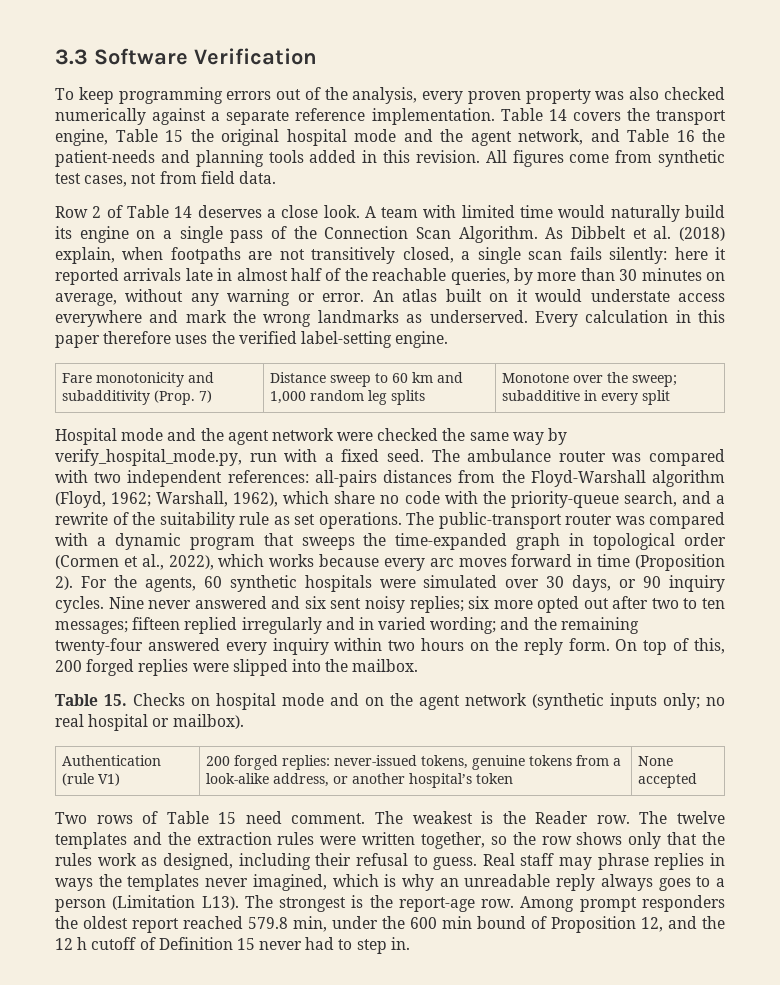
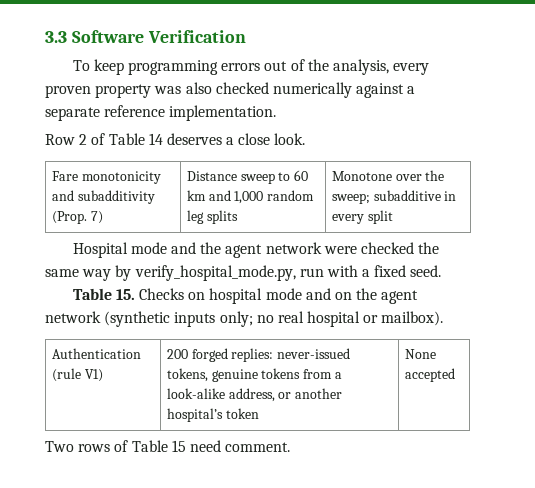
- Table 14 covers the transport engine, Table 15 the original hospital mode and the agent network, and Table 16 the patient-needs and planning tools added in this revision. All figures come from synthetic test cases, not from field data.
- A team with limited time would naturally build its engine on a single pass of the Connection Scan Algorithm. As Dibbelt et al. (2018) explain, when footpaths are not transitively closed, a single scan fails silently: here it reported arrivals late in almost half of the reachable queries, by more than 30 minutes on average, without any warning or error. An atlas built on it would understate access everywhere and mark the wrong landmarks as underserved. Every calculation in this paper therefore uses the verified label-setting engine.
- The ambulance router was compared with two independent references: all-pairs distances from the Floyd-Warshall algorithm (Floyd, 1962; Warshall, 1962), which share no code with the priority-queue search, and a rewrite of the suitability rule as set operations. The public-transport router was compared with a dynamic program that sweeps the time-expanded graph in topological order (Cormen et al., 2022), which works because every arc moves forward in time (Proposition 2). For the agents, 60 synthetic hospitals were simulated over 30 days, or 90 inquiry cycles. Nine never answered and six sent noisy replies; six more opted out after two to ten messages; fifteen replied irregularly and in varied wording; and the remaining twenty-four answered every inquiry within two hours on the reply form. On top of this, 200 forged replies were slipped into the mailbox.
- The weakest is the Reader row. The twelve templates and the extraction rules were written together, so the row shows only that the rules work as designed, including their refusal to guess. Real staff may phrase replies in ways the templates never imagined, which is why an unreadable reply always goes to a person (Limitation L13). The strongest is the report-age row. Among prompt responders the oldest report reached 579.8 min, under the 600 min bound of Proposition 12, and the 12 h cutoff of Definition 15 never had to step in.

